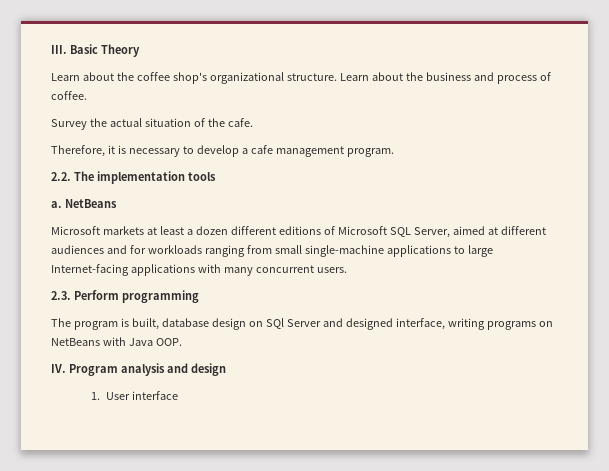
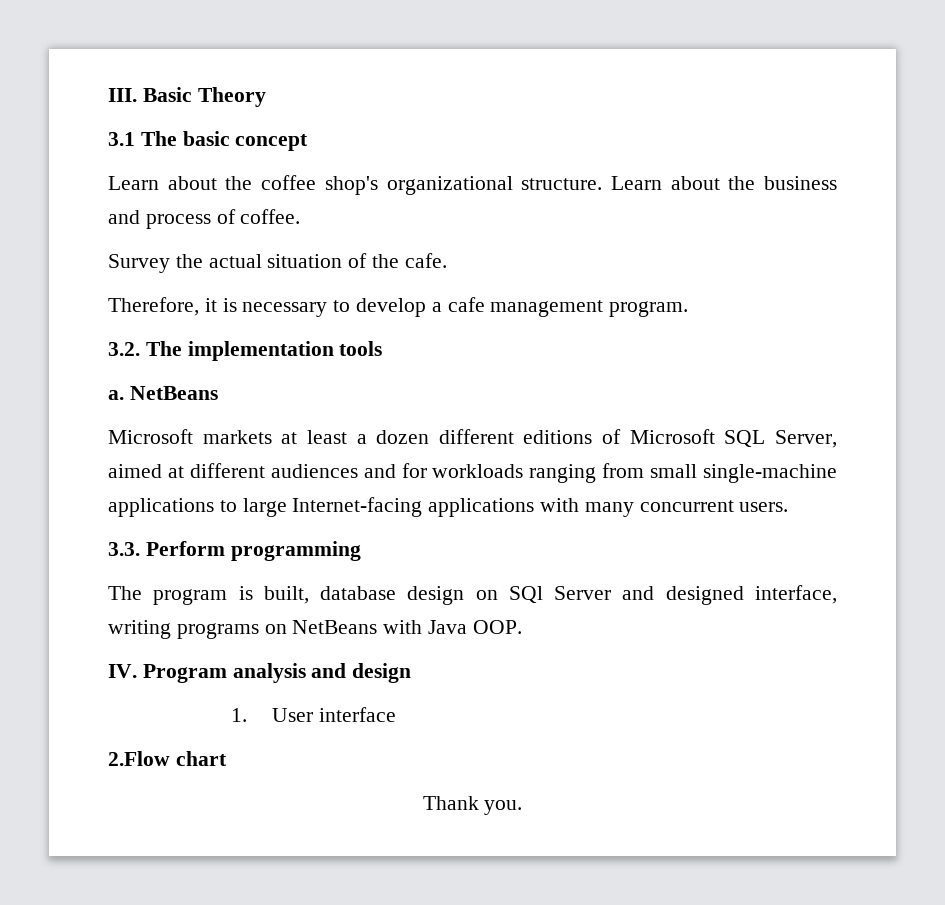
+ 3.1 The basic concept
- 2.2. The implementation tools
+ 3.2. The implementation tools
- 2.3. Perform programming
+ 3.3. Perform programming
+ 2.Flow chart
+ Thank you.

